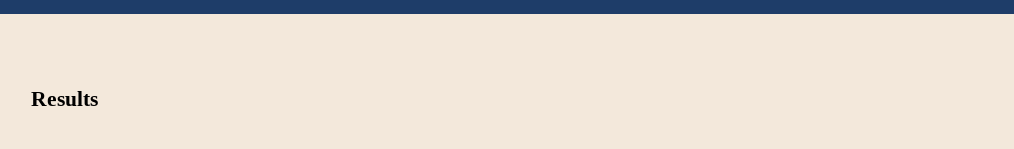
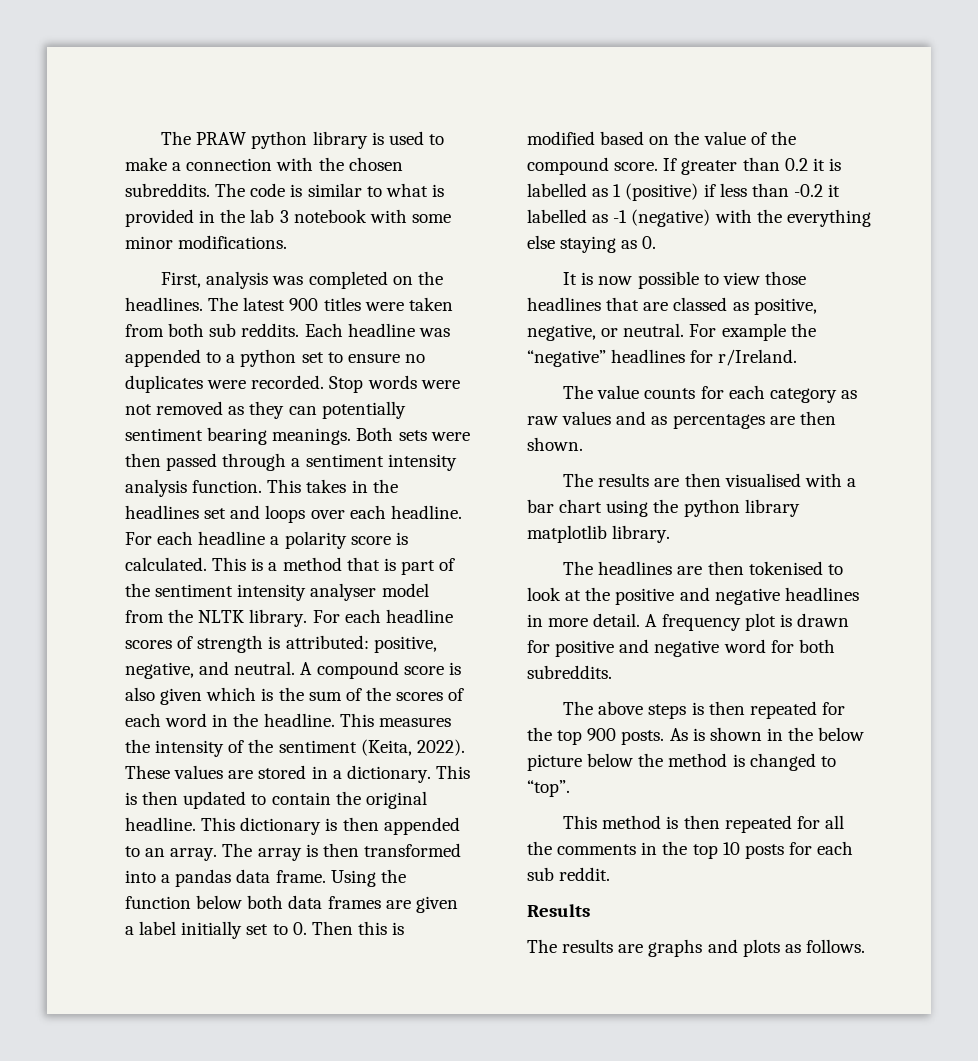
+ The PRAW python library is used to make a connection with the chosen subreddits. The code is similar to what is provided in the lab 3 notebook with some minor modifications.
+ First, analysis was completed on the headlines. The latest 900 titles were taken from both sub reddits. Each headline was appended to a python set to ensure no duplicates were recorded. Stop words were not removed as they can potentially sentiment bearing meanings. Both sets were then passed through a sentiment intensity analysis function. This takes in the headlines set and loops over each headline. For each headline a polarity score is calculated. This is a method that is part of the sentiment intensity analyser model from the NLTK library. For each headline scores of strength is attributed: positive, negative, and neutral. A compound score is also given which is the sum of the scores of each word in the headline. This measures the intensity of the sentiment (Keita, 2022). These values are stored in a dictionary. This is then updated to contain the original headline. This dictionary is then appended to an array. The array is then transformed into a pandas data frame. Using the function below both data frames are given a label initially set to 0. Then this is modified based on the value of the compound score. If greater than 0.2 it is labelled as 1 (positive) if less than -0.2 it labelled as -1 (negative) with the everything else staying as 0.
+ It is now possible to view those headlines that are classed as positive, negative, or neutral. For example the “negative” headlines for r/Ireland.
+ The value counts for each category as raw values and as percentages are then shown.
+ The results are then visualised with a bar chart using the python library matplotlib library.
+ The headlines are then tokenised to look at the positive and negative headlines in more detail. A frequency plot is drawn for positive and negative word for both subreddits.
+ The above steps is then repeated for the top 900 posts. As is shown in the below picture below the method is changed to “top”.
+ This method is then repeated for all the comments in the top 10 posts for each sub reddit.
  Results
+ The results are graphs and plots as follows.

